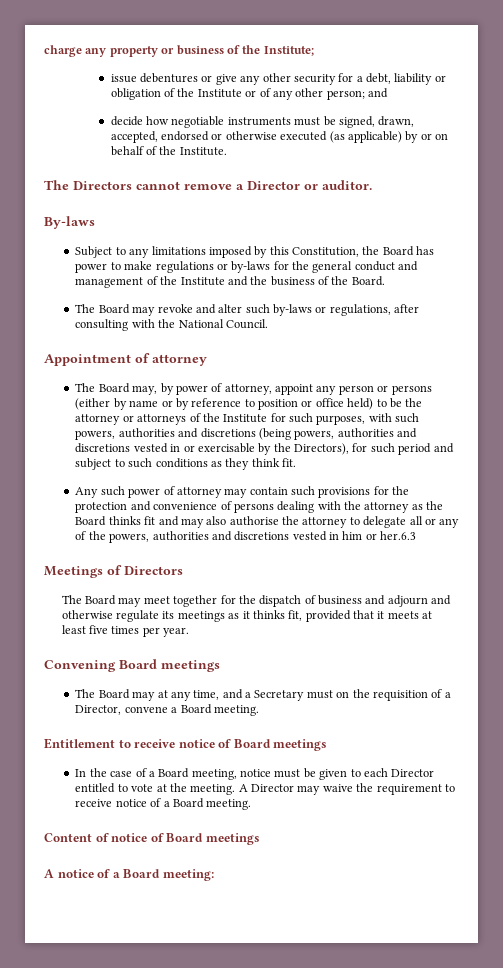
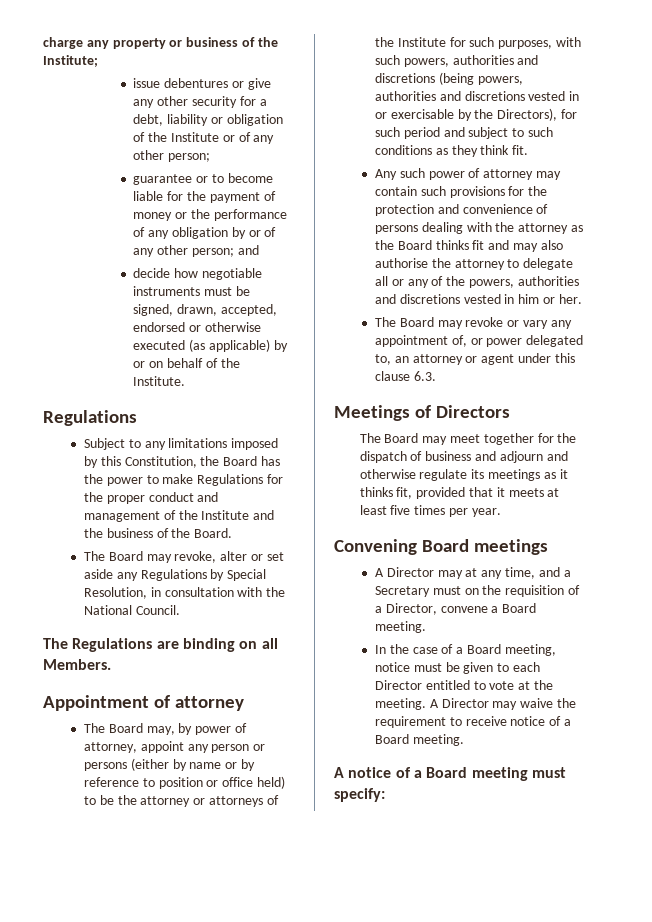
- issue debentures or give any other security for a debt, liability or obligation of the Institute or of any other person; and
+ issue debentures or give any other security for a debt, liability or obligation of the Institute or of any other person;
+ guarantee or to become liable for the payment of money or the performance of any obligation by or of any other person; and
  decide how negotiable instruments must be signed, drawn, accepted, endorsed or otherwise executed (as applicable) by or on behalf of the Institute.
- The Directors cannot remove a Director or auditor.
- By-laws
+ Regulations
- Subject to any limitations imposed by this Constitution, the Board has power to make regulations or by-laws for the general conduct and management of the Institute and the business of the Board.
+ Subject to any limitations imposed by this Constitution, the Board has the power to make Regulations for the proper conduct and management of the Institute and the business of the Board.
- The Board may revoke and alter such by-laws or regulations, after consulting with the National Council.
+ The Board may revoke, alter or set aside any Regulations by Special Resolution, in consultation with the National Council.
+ The Regulations are binding on all Members.
- Any such power of attorney may contain such provisions for the protection and convenience of persons dealing with the attorney as the Board thinks fit and may also authorise the attorney to delegate all or any of the powers, authorities and discretions vested in him or her.6.3
+ Any such power of attorney may contain such provisions for the protection and convenience of persons dealing with the attorney as the Board thinks fit and may also authorise the attorney to delegate all or any of the powers, authorities and discretions vested in him or her.
+ The Board may revoke or vary any appointment of, or power delegated to, an attorney or agent under this clause 6.3.
- The Board may at any time, and a Secretary must on the requisition of a Director, convene a Board meeting.
+ A Director may at any time, and a Secretary must on the requisition of a Director, convene a Board meeting.
- Entitlement to receive notice of Board meetings
- Content of notice of Board meetings
- A notice of a Board meeting:
+ A notice of a Board meeting must specify:

